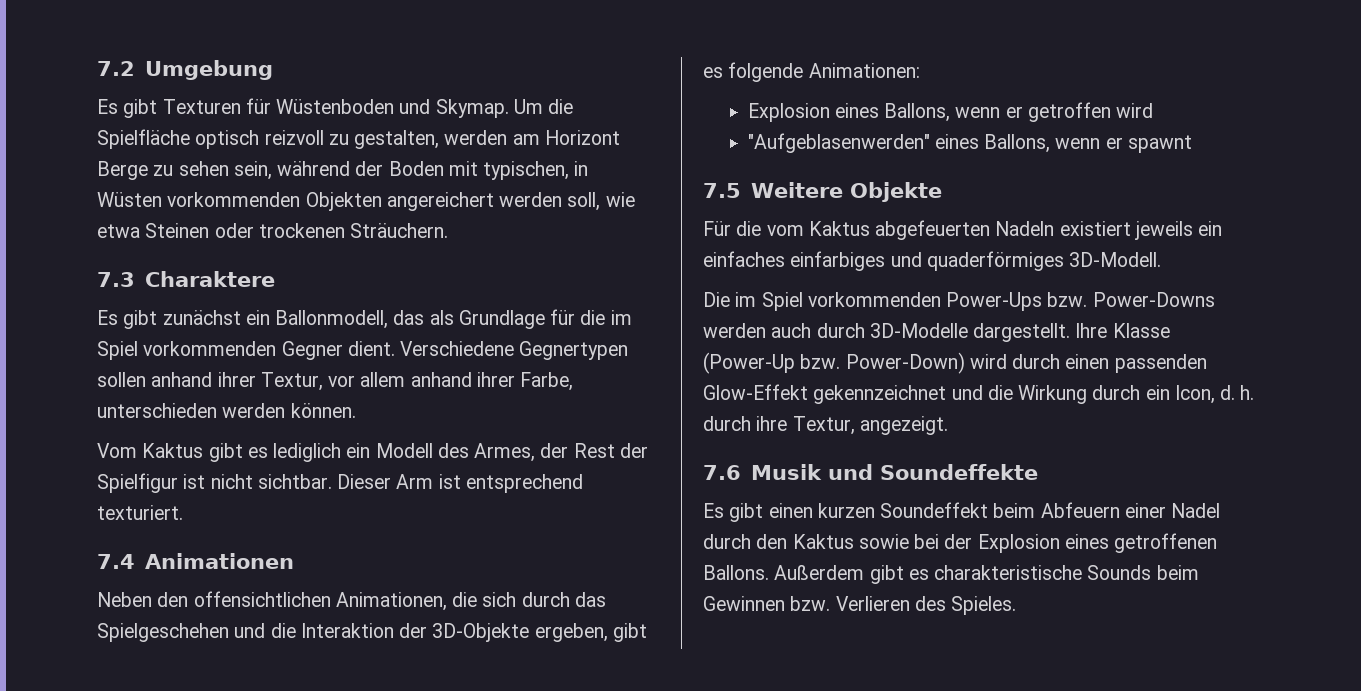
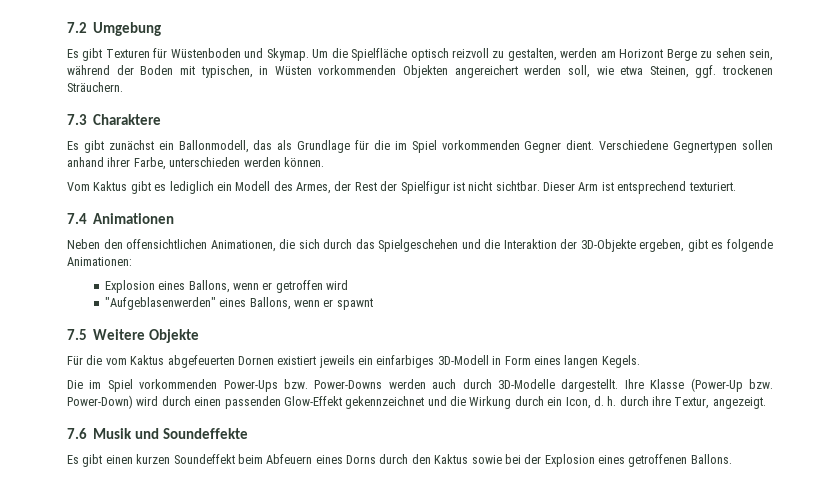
- Um die Spielfläche optisch reizvoll zu gestalten, werden am Horizont Berge zu sehen sein, während der Boden mit typischen, in Wüsten vorkommenden Objekten angereichert werden soll, wie etwa Steinen oder trockenen Sträuchern.
+ Um die Spielfläche optisch reizvoll zu gestalten, werden am Horizont Berge zu sehen sein, während der Boden mit typischen, in Wüsten vorkommenden Objekten angereichert werden soll, wie etwa Steinen, ggf. trockenen Sträuchern.
- Verschiedene Gegnertypen sollen anhand ihrer Textur, vor allem anhand ihrer Farbe, unterschieden werden können.
+ Verschiedene Gegnertypen sollen anhand ihrer Farbe, unterschieden werden können.
- Für die vom Kaktus abgefeuerten Nadeln existiert jeweils ein einfaches einfarbiges und quaderförmiges 3D-Modell.
+ Für die vom Kaktus abgefeuerten Dornen existiert jeweils ein einfarbiges 3D-Modell in Form eines langen Kegels.
- Es gibt einen kurzen Soundeffekt beim Abfeuern einer Nadel durch den Kaktus sowie bei der Explosion eines getroffenen Ballons. Außerdem gibt es charakteristische Sounds beim Gewinnen bzw. Verlieren des Spieles.
+ Es gibt einen kurzen Soundeffekt beim Abfeuern eines Dorns durch den Kaktus sowie bei der Explosion eines getroffenen Ballons.

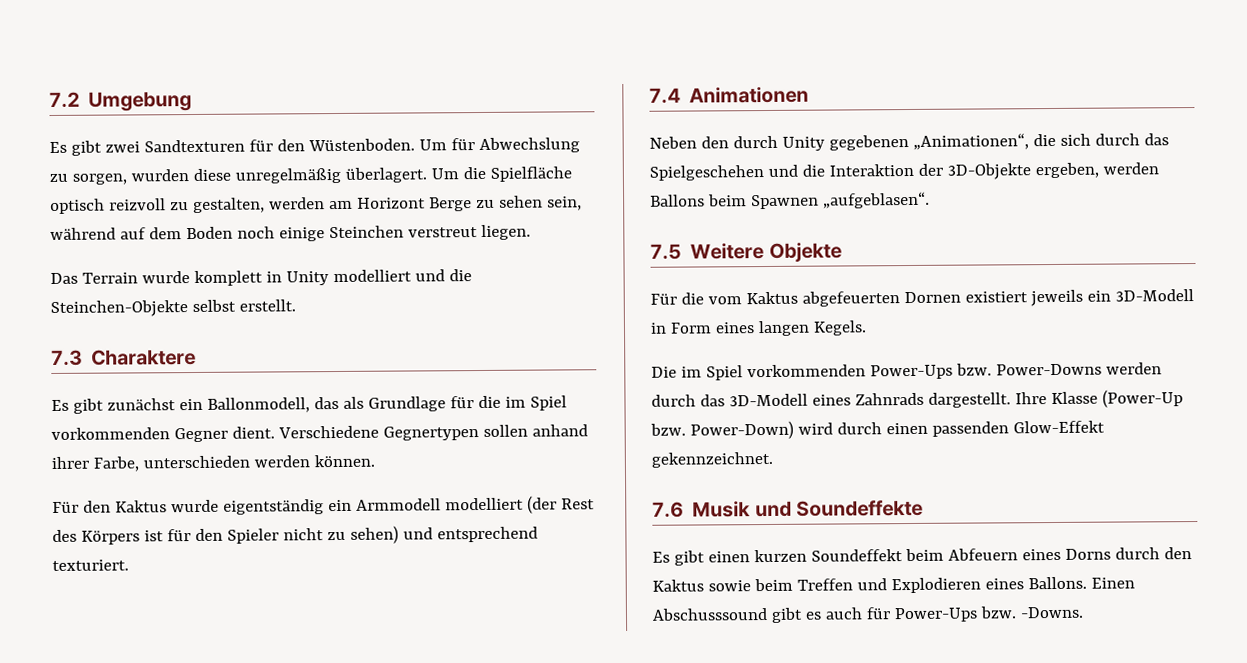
- Es gibt Texturen für Wüstenboden und Skymap.
+ Es gibt zwei Sandtexturen für den Wüstenboden. Um für Abwechslung zu sorgen, wurden diese unregelmäßig überlagert.
- Um die Spielfläche optisch reizvoll zu gestalten, werden am Horizont Berge zu sehen sein, während der Boden mit typischen, in Wüsten vorkommenden Objekten angereichert werden soll, wie etwa Steinen, ggf. trockenen Sträuchern.
+ Um die Spielfläche optisch reizvoll zu gestalten, werden am Horizont Berge zu sehen sein, während auf dem Boden noch einige Steinchen verstreut liegen.
+ Das Terrain wurde komplett in Unity modelliert und die Steinchen-Objekte selbst erstellt.
- Vom Kaktus gibt es lediglich ein Modell des Armes, der Rest der Spielfigur ist nicht sichtbar. Dieser Arm ist entsprechend texturiert.
+ Für den Kaktus wurde eigentständig ein Armmodell modelliert (der Rest des Körpers ist für den Spieler nicht zu sehen) und entsprechend texturiert.
- Neben den offensichtlichen Animationen, die sich durch das Spielgeschehen und die Interaktion der 3D-Objekte ergeben, gibt es folgende Animationen:
- Explosion eines Ballons, wenn er getroffen wird
- "Aufgeblasenwerden" eines Ballons, wenn er spawnt
+ Neben den durch Unity gegebenen „Animationen“, die sich durch das Spielgeschehen und die Interaktion der 3D-Objekte ergeben, werden Ballons beim Spawnen „aufgeblasen“.
- Für die vom Kaktus abgefeuerten Dornen existiert jeweils ein einfarbiges 3D-Modell in Form eines langen Kegels.
+ Für die vom Kaktus abgefeuerten Dornen existiert jeweils ein 3D-Modell in Form eines langen Kegels.
- Die im Spiel vorkommenden Power-Ups bzw. Power-Downs werden auch durch 3D-Modelle dargestellt.
+ Die im Spiel vorkommenden Power-Ups bzw. Power-Downs werden durch das 3D-Modell eines Zahnrads dargestellt.
- Ihre Klasse (Power-Up bzw. Power-Down) wird durch einen passenden Glow-Effekt gekennzeichnet und die Wirkung durch ein Icon, d. h. durch ihre Textur, angezeigt.
+ Ihre Klasse (Power-Up bzw. Power-Down) wird durch einen passenden Glow-Effekt gekennzeichnet.
- Es gibt einen kurzen Soundeffekt beim Abfeuern eines Dorns durch den Kaktus sowie bei der Explosion eines getroffenen Ballons.
+ Es gibt einen kurzen Soundeffekt beim Abfeuern eines Dorns durch den Kaktus sowie beim Treffen und Explodieren eines Ballons. Einen Abschusssound gibt es auch für Power-Ups bzw. -Downs.

